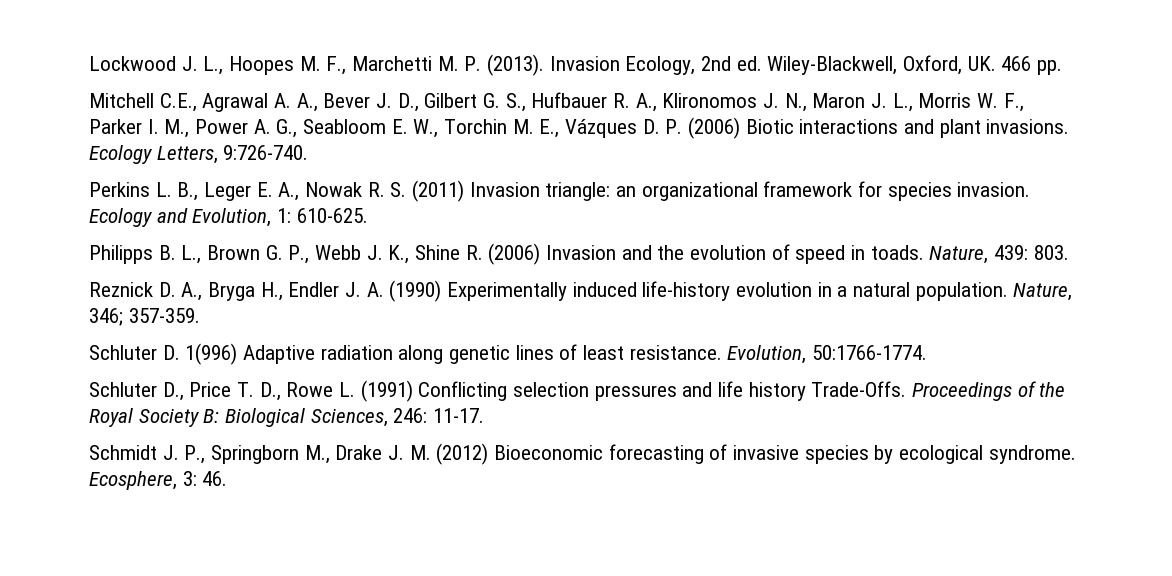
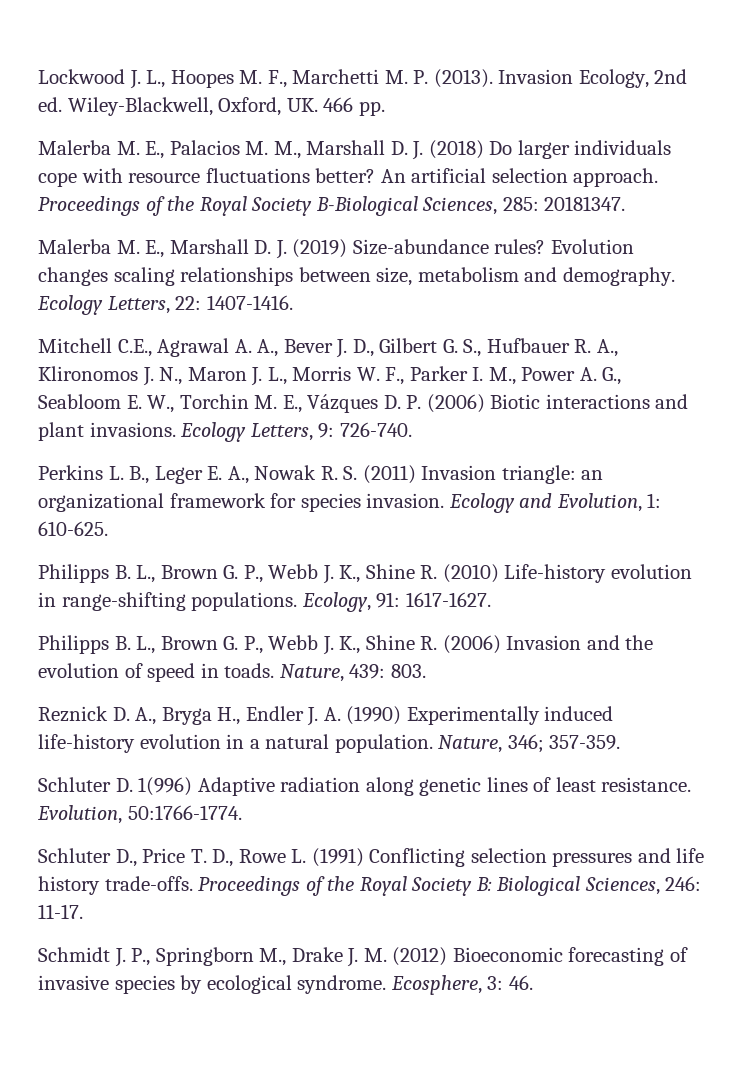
+ Malerba M. E., Palacios M. M., Marshall D. J. (2018) Do larger individuals cope with resource fluctuations better? An artificial selection approach. Proceedings of the Royal Society B-Biological Sciences, 285: 20181347.
+ Malerba M. E., Marshall D. J. (2019) Size-abundance rules? Evolution changes scaling relationships between size, metabolism and demography. Ecology Letters, 22: 1407-1416.
- Ecology Letters, 9:726-740.
+ Ecology Letters, 9: 726-740.
+ Philipps B. L., Brown G. P., Webb J. K., Shine R. (2010) Life-history evolution in range-shifting populations. Ecology, 91: 1617-1627.
- Schluter D., Price T. D., Rowe L. (1991) Conflicting selection pressures and life history Trade-Offs.
+ Schluter D., Price T. D., Rowe L. (1991) Conflicting selection pressures and life history trade-offs.

